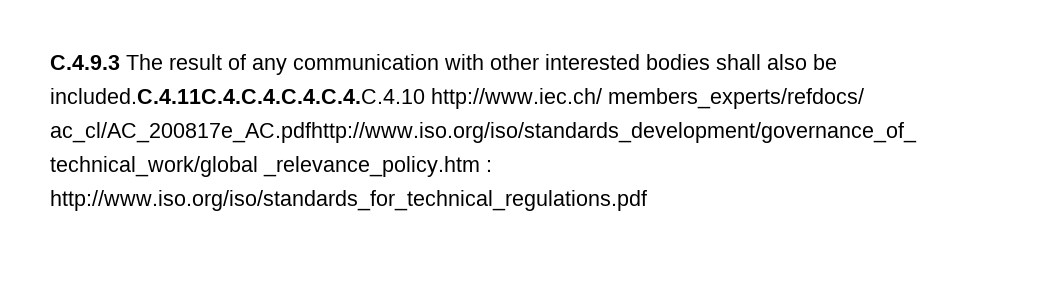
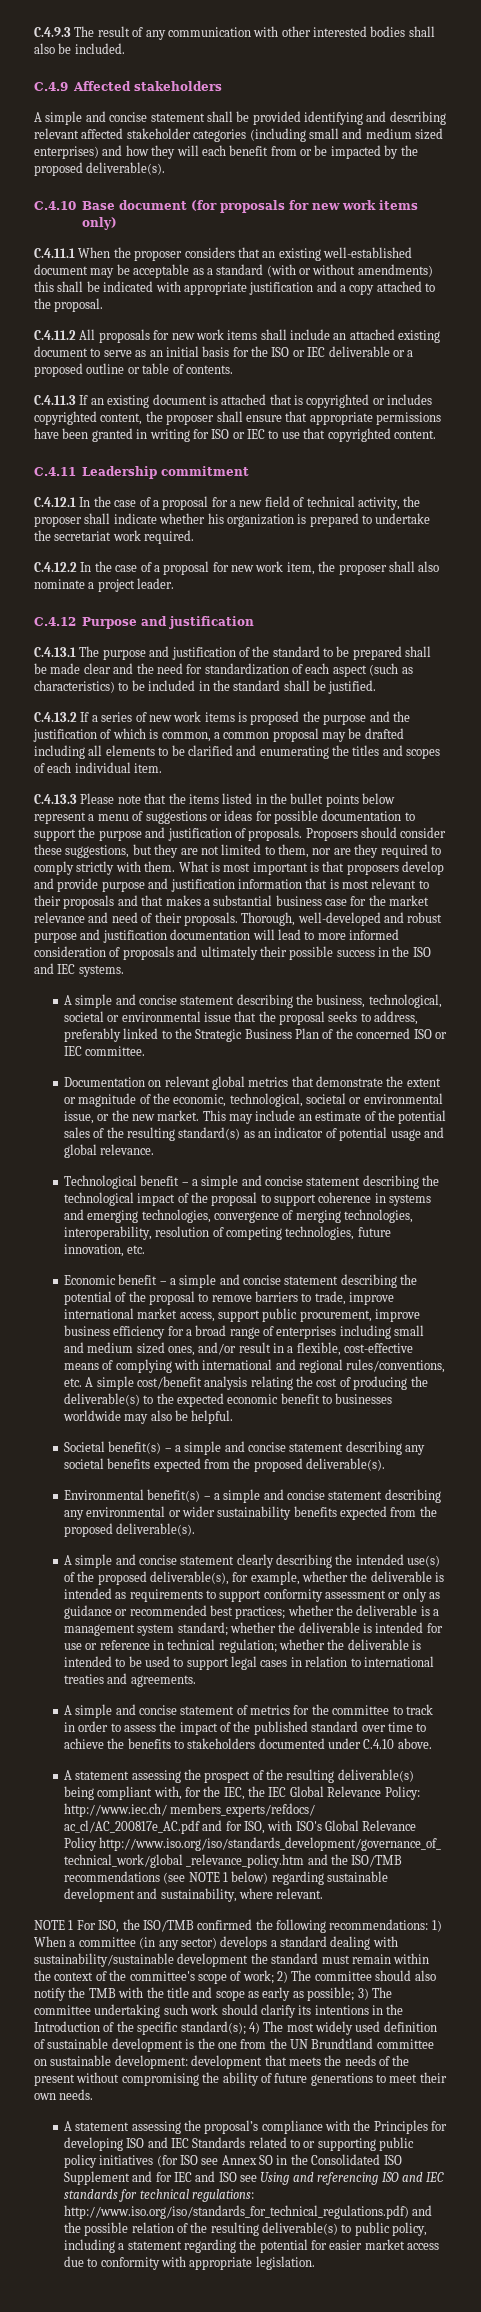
- C.4.9.3 The result of any communication with other interested bodies shall also be included.C.4.11C.4.C.4.C.4.C.4.C.4.10 http://www.iec.ch/ members_experts/refdocs/ ac_cl/AC_200817e_AC.pdfhttp://www.iso.org/iso/standards_development/governance_of_ technical_work/global _relevance_policy.htm : http://www.iso.org/iso/standards_for_technical_regulations.pdf
+ C.4.9.3 The result of any communication with other interested bodies shall also be included.
+ C.4.9 Affected stakeholders
+ A simple and concise statement shall be provided identifying and describing relevant affected stakeholder categories (including small and medium sized enterprises) and how they will each benefit from or be impacted by the proposed deliverable(s).
+ C.4.10 Base document (for proposals for new work items only)
+ C.4.11.1 When the proposer considers that an existing well-established document may be acceptable as a standard (with or without amendments) this shall be indicated with appropriate justification and a copy attached to the proposal.
+ C.4.11.2 All proposals for new work items shall include an attached existing document to serve as an initial basis for the ISO or IEC deliverable or a proposed outline or table of contents.
+ C.4.11.3 If an existing document is attached that is copyrighted or includes copyrighted content, the proposer shall ensure that appropriate permissions have been granted in writing for ISO or IEC to use that copyrighted content.
+ C.4.11 Leadership commitment
+ C.4.12.1 In the case of a proposal for a new field of technical activity, the proposer shall indicate whether his organization is prepared to undertake the secretariat work required.
+ C.4.12.2 In the case of a proposal for new work item, the proposer shall also nominate a project leader.
+ C.4.12 Purpose and justification
+ C.4.13.1 The purpose and justification of the standard to be prepared shall be made clear and the need for standardization of each aspect (such as characteristics) to be included in the standard shall be justified.
+ C.4.13.2 If a series of new work items is proposed the purpose and the justification of which is common, a common proposal may be drafted including all elements to be clarified and enumerating the titles and scopes of each individual item.
+ C.4.13.3 Please note that the items listed in the bullet points below represent a menu of suggestions or ideas for possible documentation to support the purpose and justification of proposals. Proposers should consider these suggestions, but they are not limited to them, nor are they required to comply strictly with them. What is most important is that proposers develop and provide purpose and justification information that is most relevant to their proposals and that makes a substantial business case for the market relevance and need of their proposals. Thorough, well-developed and robust purpose and justification documentation will lead to more informed consideration of proposals and ultimately their possible success in the ISO and IEC systems.
+ A simple and concise statement describing the business, technological, societal or environmental issue that the proposal seeks to address, preferably linked to the Strategic Business Plan of the concerned ISO or IEC committee.
+ Documentation on relevant global metrics that demonstrate the extent or magnitude of the economic, technological, societal or environmental issue, or the new market. This may include an estimate of the potential sales of the resulting standard(s) as an indicator of potential usage and global relevance.
+ Technological benefit – a simple and concise statement describing the technological impact of the proposal to support coherence in systems and emerging technologies, convergence of merging technologies, interoperability, resolution of competing technologies, future innovation, etc.
+ Economic benefit – a simple and concise statement describing the potential of the proposal to remove barriers to trade, improve international market access, support public procurement, improve business efficiency for a broad range of enterprises including small and medium sized ones, and/or result in a flexible, cost-effective means of complying with international and regional rules/conventions, etc. A simple cost/benefit analysis relating the cost of producing the deliverable(s) to the expected economic benefit to businesses worldwide may also be helpful.
+ Societal benefit(s) – a simple and concise statement describing any societal benefits expected from the proposed deliverable(s).
+ Environmental benefit(s) – a simple and concise statement describing any environmental or wider sustainability benefits expected from the proposed deliverable(s).
+ A simple and concise statement clearly describing the intended use(s) of the proposed deliverable(s), for example, whether the deliverable is intended as requirements to support conformity assessment or only as guidance or recommended best practices; whether the deliverable is a management system standard; whether the deliverable is intended for use or reference in technical regulation; whether the deliverable is intended to be used to support legal cases in relation to international treaties and agreements.
+ A simple and concise statement of metrics for the committee to track in order to assess the impact of the published standard over time to achieve the benefits to stakeholders documented under C.4.10 above.
+ A statement assessing the prospect of the resulting deliverable(s) being compliant with, for the IEC, the IEC Global Relevance Policy: http://www.iec.ch/ members_experts/refdocs/ ac_cl/AC_200817e_AC.pdf and for ISO, with ISO's Global Relevance Policy http://www.iso.org/iso/standards_development/governance_of_ technical_work/global _relevance_policy.htm and the ISO/TMB recommendations (see NOTE 1 below) regarding sustainable development and sustainability, where relevant.
+ NOTE 1 For ISO, the ISO/TMB confirmed the following recommendations: 1) When a committee (in any sector) develops a standard dealing with sustainability/sustainable development the standard must remain within the context of the committee's scope of work; 2) The committee should also notify the TMB with the title and scope as early as possible; 3) The committee undertaking such work should clarify its intentions in the Introduction of the specific standard(s); 4) The most widely used definition of sustainable development is the one from the UN Brundtland committee on sustainable development: development that meets the needs of the present without compromising the ability of future generations to meet their own needs.
+ A statement assessing the proposal’s compliance with the Principles for developing ISO and IEC Standards related to or supporting public policy initiatives (for ISO see Annex SO in the Consolidated ISO Supplement and for IEC and ISO see Using and referencing ISO and IEC standards for technical regulations: http://www.iso.org/iso/standards_for_technical_regulations.pdf) and the possible relation of the resulting deliverable(s) to public policy, including a statement regarding the potential for easier market access due to conformity with appropriate legislation.

